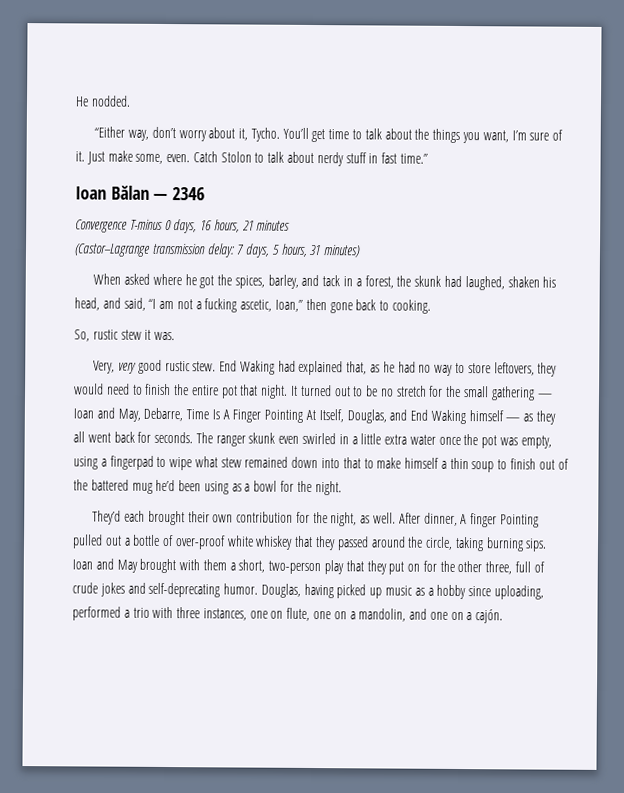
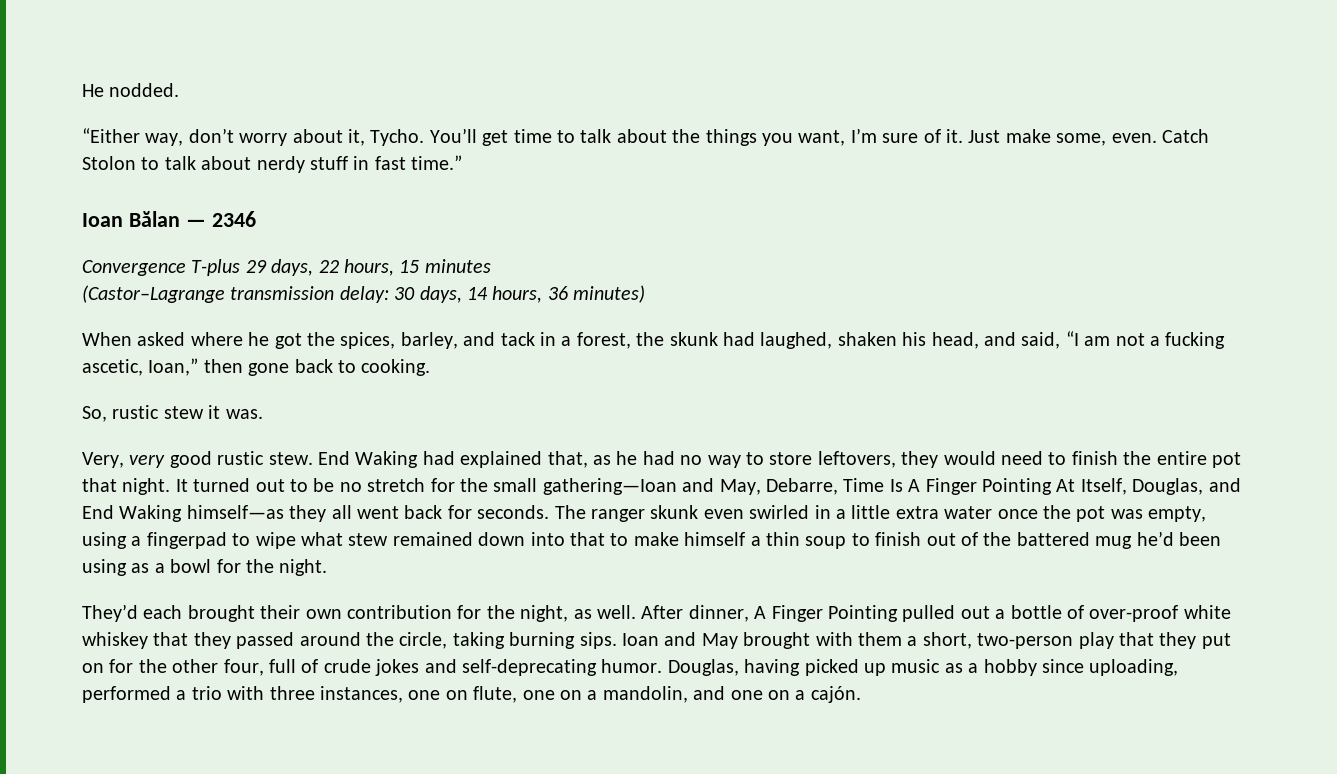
- Convergence T-minus 0 days, 16 hours, 21 minutes
+ Convergence T-plus 29 days, 22 hours, 15 minutes
- (Castor–Lagrange transmission delay: 7 days, 5 hours, 31 minutes)
+ (Castor–Lagrange transmission delay: 30 days, 14 hours, 36 minutes)
- It turned out to be no stretch for the small gathering — Ioan and May, Debarre, Time Is A Finger Pointing At Itself, Douglas, and End Waking himself — as they all went back for seconds.
+ It turned out to be no stretch for the small gathering—Ioan and May, Debarre, Time Is A Finger Pointing At Itself, Douglas, and End Waking himself—as they all went back for seconds.
- After dinner, A finger Pointing pulled out a bottle of over-proof white whiskey that they passed around the circle, taking burning sips.
+ After dinner, A Finger Pointing pulled out a bottle of over-proof white whiskey that they passed around the circle, taking burning sips.
- Ioan and May brought with them a short, two-person play that they put on for the other three, full of crude jokes and self-deprecating humor.
+ Ioan and May brought with them a short, two-person play that they put on for the other four, full of crude jokes and self-deprecating humor.

